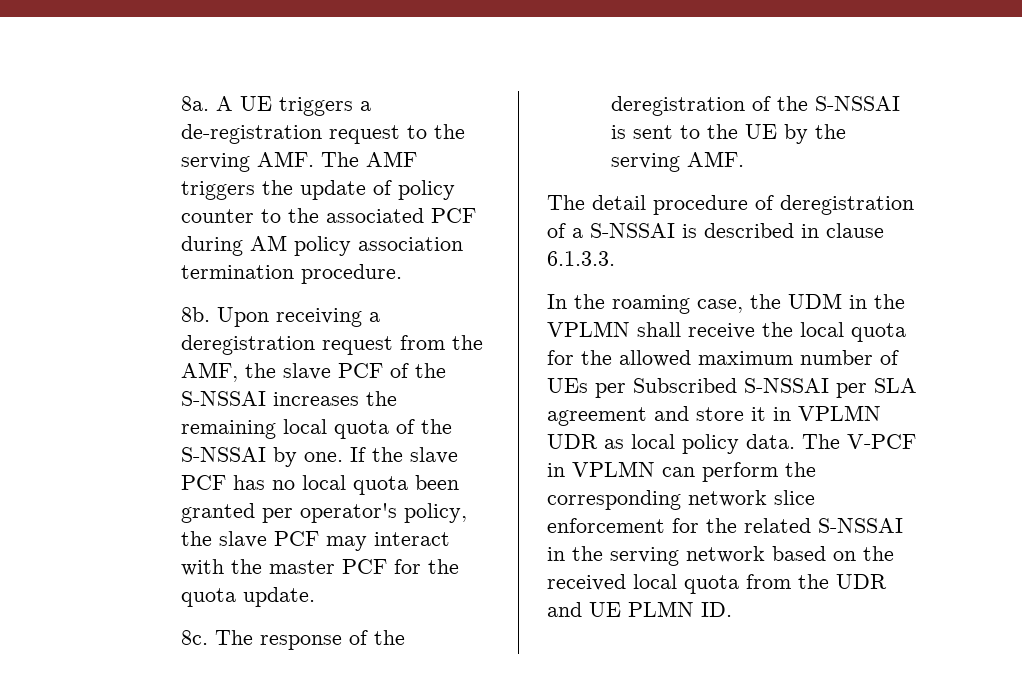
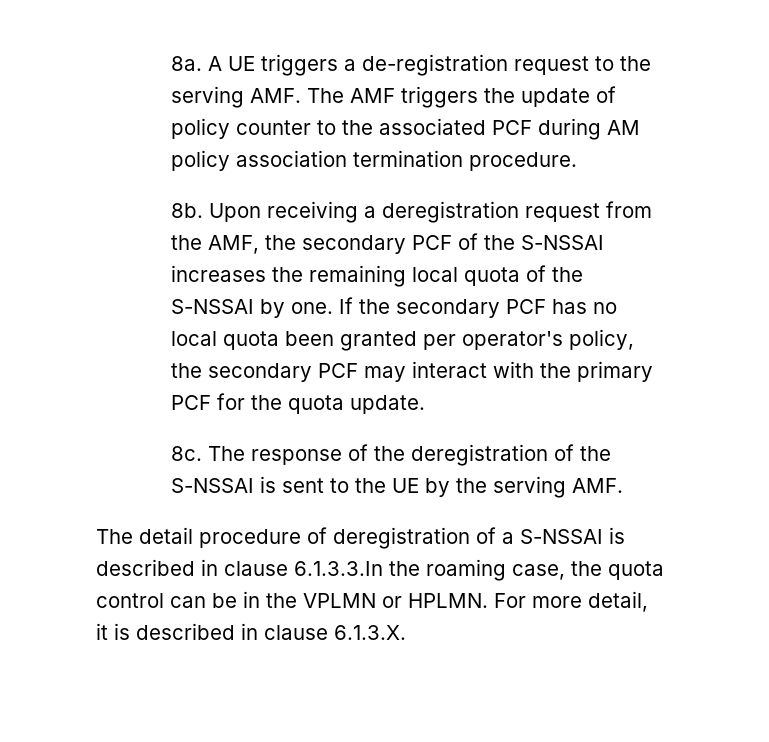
- Upon receiving a deregistration request from the AMF, the slave PCF of the S-NSSAI increases the remaining local quota of the S-NSSAI by one.
+ Upon receiving a deregistration request from the AMF, the secondary PCF of the S-NSSAI increases the remaining local quota of the S-NSSAI by one.
- If the slave PCF has no local quota been granted per operator's policy, the slave PCF may interact with the master PCF for the quota update.
+ If the secondary PCF has no local quota been granted per operator's policy, the secondary PCF may interact with the primary PCF for the quota update.
- The detail procedure of deregistration of a S-NSSAI is described in clause 6.1.3.3.
- In the roaming case, the UDM in the VPLMN shall receive the local quota for the allowed maximum number of UEs per Subscribed S-NSSAI per SLA agreement and store it in VPLMN UDR as local policy data. The V-PCF in VPLMN can perform the corresponding network slice enforcement for the related S-NSSAI in the serving network based on the received local quota from the UDR and UE PLMN ID.
+ The detail procedure of deregistration of a S-NSSAI is described in clause 6.1.3.3.In the roaming case, the quota control can be in the VPLMN or HPLMN. For more detail, it is described in clause 6.1.3.X.

